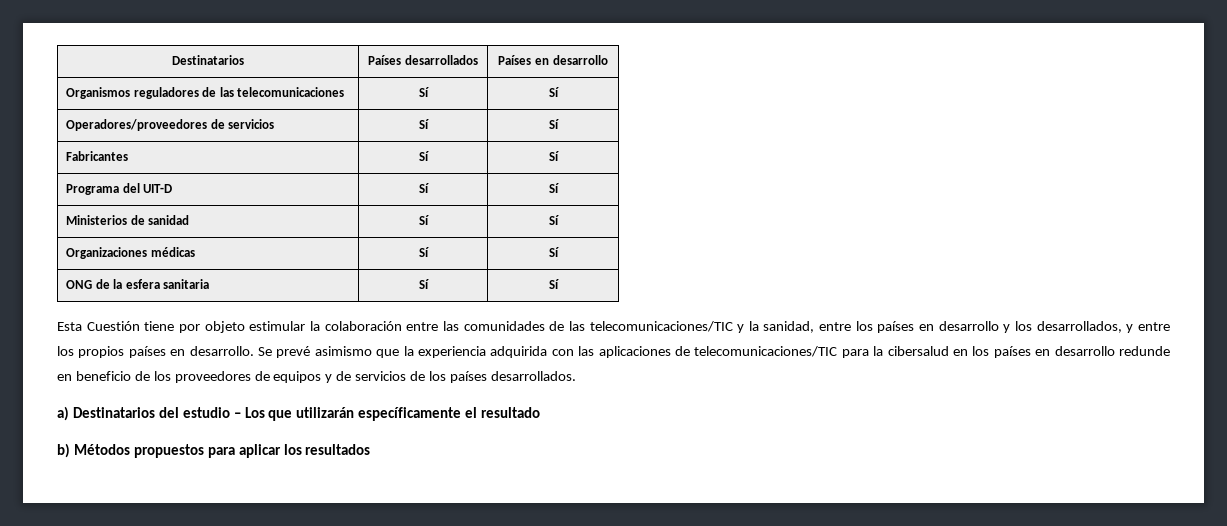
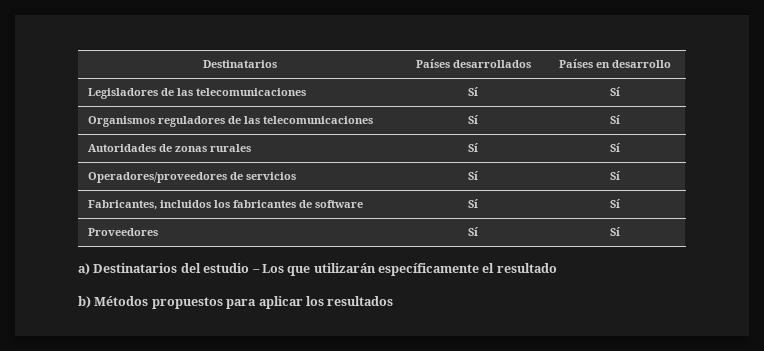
+ Legisladores de las telecomunicaciones | Sí | Sí
+ Autoridades de zonas rurales | Sí | Sí
- Fabricantes | Sí | Sí
- Programa del UIT-D | Sí | Sí
- Ministerios de sanidad | Sí | Sí
- Organizaciones médicas | Sí | Sí
- ONG de la esfera sanitaria | Sí | Sí
- Esta Cuestión tiene por objeto estimular la colaboración entre las comunidades de las telecomunicaciones/TIC y la sanidad, entre los países en desarrollo y los desarrollados, y entre los propios países en desarrollo. Se prevé asimismo que la experiencia adquirida con las aplicaciones de telecomunicaciones/TIC para la cibersalud en los países en desarrollo redunde en beneficio de los proveedores de equipos y de servicios de los países desarrollados.
+ Fabricantes, incluidos los fabricantes de software | Sí | Sí
+ Proveedores | Sí | Sí

